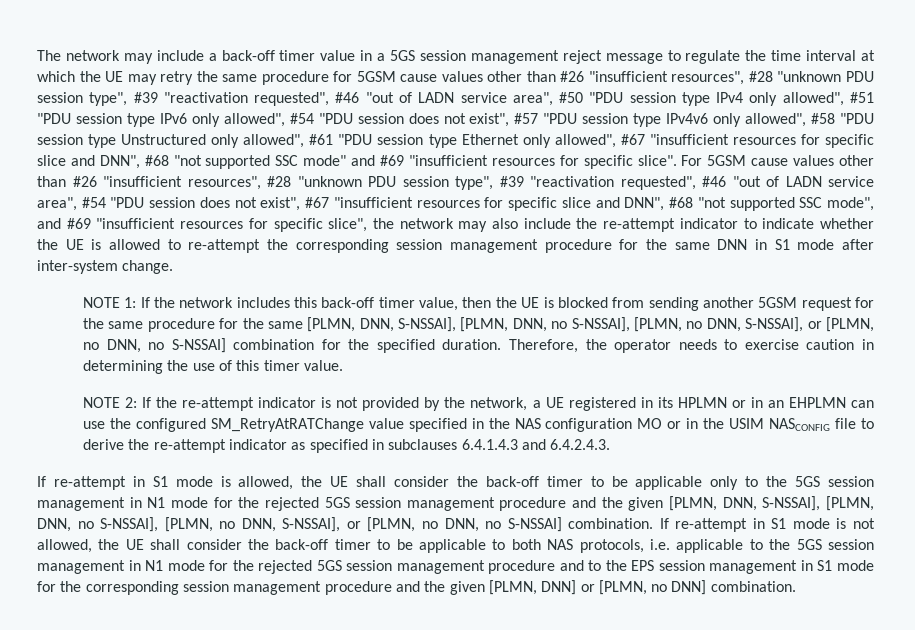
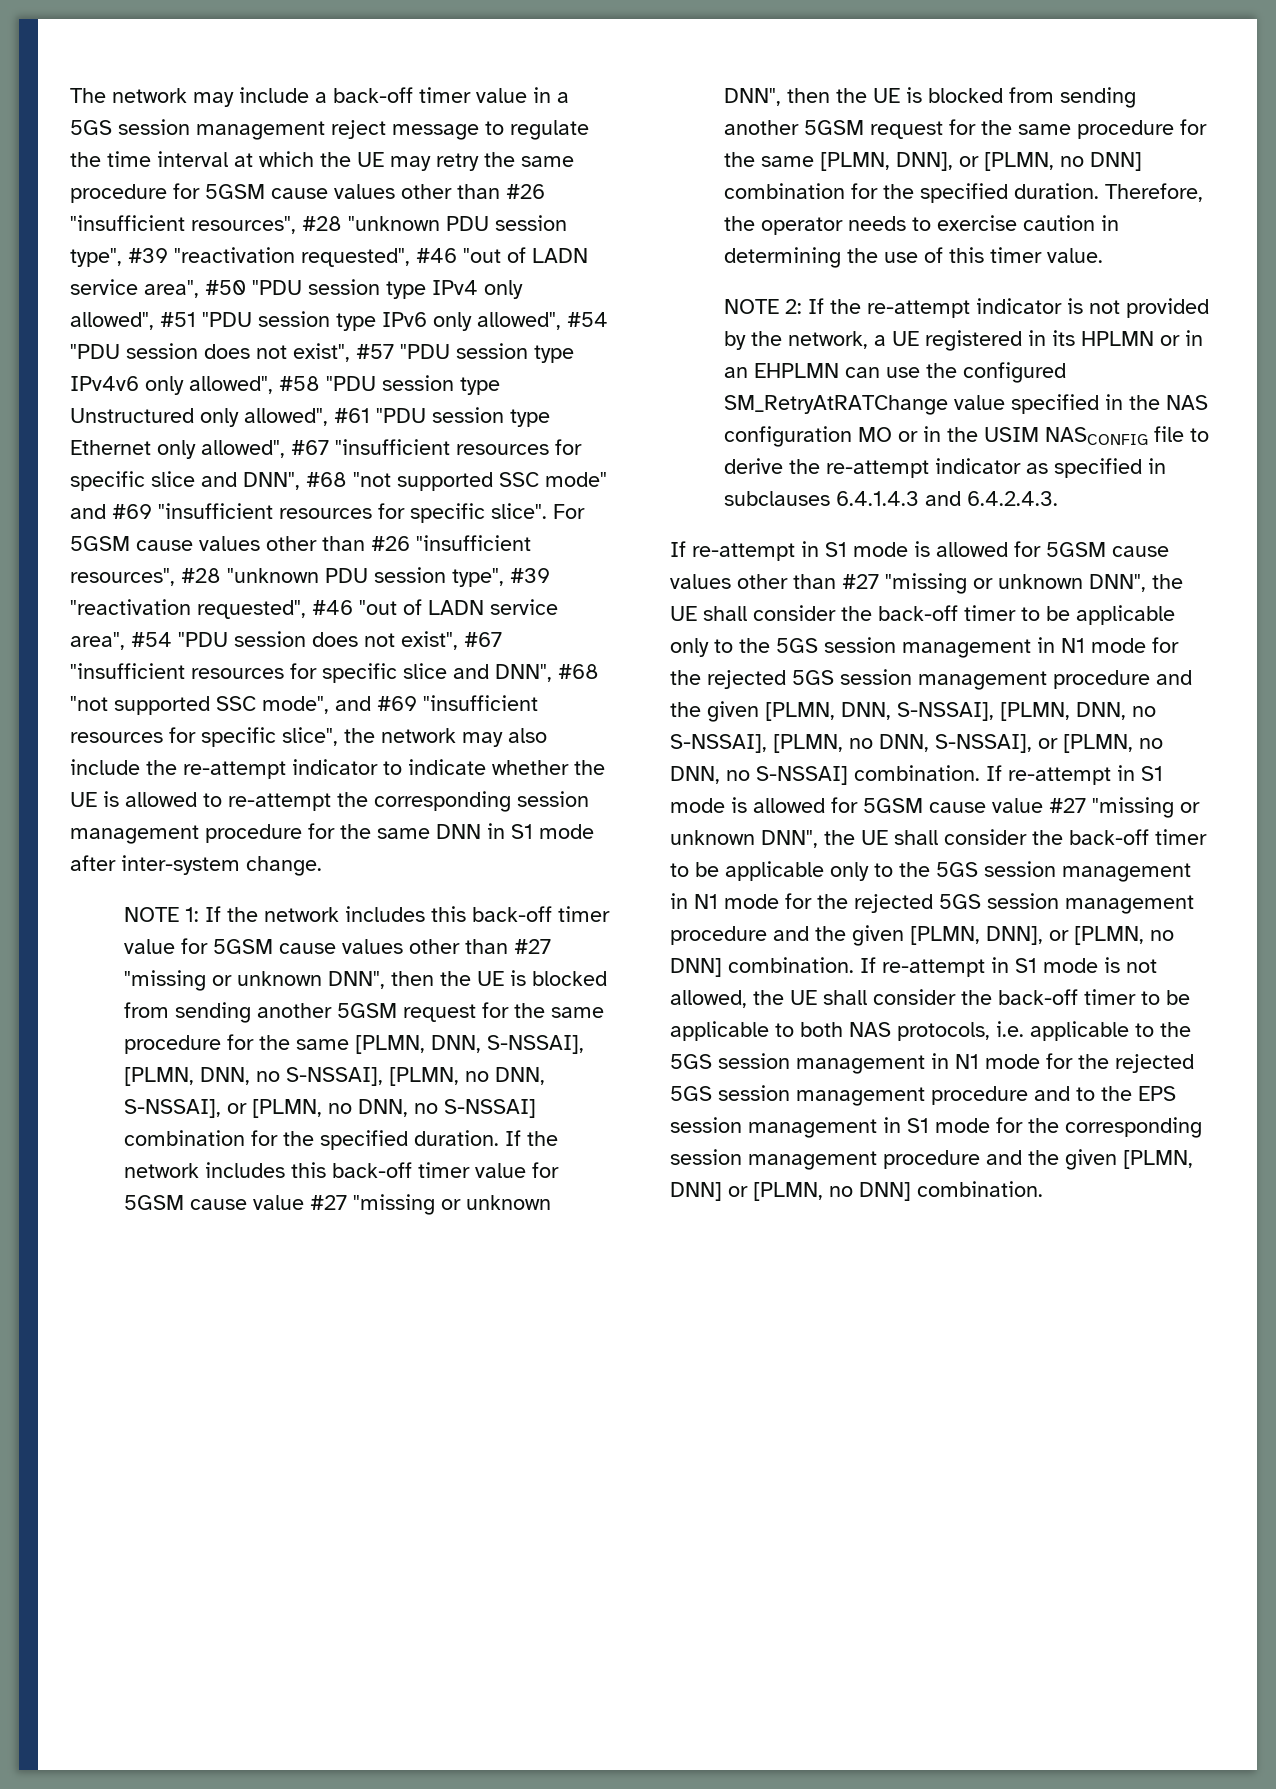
- NOTE 1: If the network includes this back-off timer value, then the UE is blocked from sending another 5GSM request for the same procedure for the same [PLMN, DNN, S-NSSAI], [PLMN, DNN, no S-NSSAI], [PLMN, no DNN, S-NSSAI], or [PLMN, no DNN, no S-NSSAI] combination for the specified duration.
+ NOTE 1: If the network includes this back-off timer value for 5GSM cause values other than #27 "missing or unknown DNN", then the UE is blocked from sending another 5GSM request for the same procedure for the same [PLMN, DNN, S-NSSAI], [PLMN, DNN, no S-NSSAI], [PLMN, no DNN, S-NSSAI], or [PLMN, no DNN, no S-NSSAI] combination for the specified duration.
+ If the network includes this back-off timer value for 5GSM cause value #27 "missing or unknown DNN", then the UE is blocked from sending another 5GSM request for the same procedure for the same [PLMN, DNN], or [PLMN, no DNN] combination for the specified duration.
- If re-attempt in S1 mode is allowed, the UE shall consider the back-off timer to be applicable only to the 5GS session management in N1 mode for the rejected 5GS session management procedure and the given [PLMN, DNN, S-NSSAI], [PLMN, DNN, no S-NSSAI], [PLMN, no DNN, S-NSSAI], or [PLMN, no DNN, no S-NSSAI] combination.
+ If re-attempt in S1 mode is allowed for 5GSM cause values other than #27 "missing or unknown DNN", the UE shall consider the back-off timer to be applicable only to the 5GS session management in N1 mode for the rejected 5GS session management procedure and the given [PLMN, DNN, S-NSSAI], [PLMN, DNN, no S-NSSAI], [PLMN, no DNN, S-NSSAI], or [PLMN, no DNN, no S-NSSAI] combination.
- If re-attempt in S1 mode is not allowed, the UE shall consider the back-off timer to be applicable to both NAS protocols, i.e. applicable to the 5GS session management in N1 mode for the rejected 5GS session management procedure and to the EPS session management in S1 mode for the corresponding session management procedure and the given [PLMN, DNN] or [PLMN, no DNN] combination.
+ If re-attempt in S1 mode is allowed for 5GSM cause value #27 "missing or unknown DNN", the UE shall consider the back-off timer to be applicable only to the 5GS session management in N1 mode for the rejected 5GS session management procedure and the given [PLMN, DNN], or [PLMN, no DNN] combination. If re-attempt in S1 mode is not allowed, the UE shall consider the back-off timer to be applicable to both NAS protocols, i.e. applicable to the 5GS session management in N1 mode for the rejected 5GS session management procedure and to the EPS session management in S1 mode for the corresponding session management procedure and the given [PLMN, DNN] or [PLMN, no DNN] combination.

